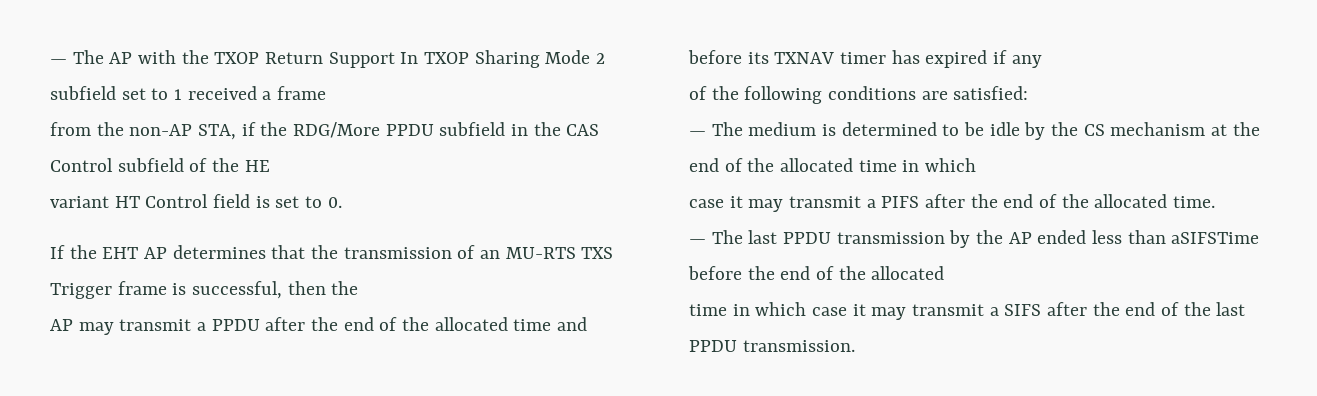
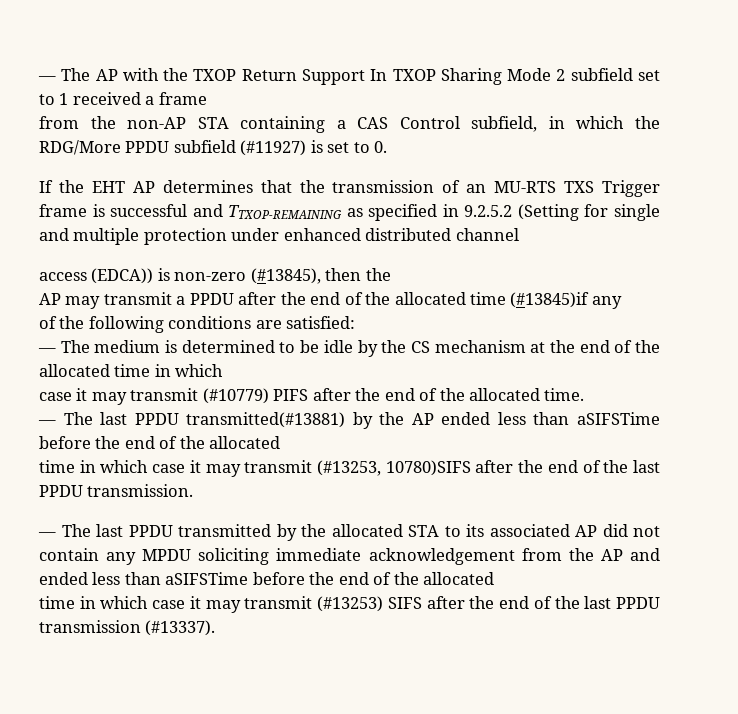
- from the non-AP STA, if the RDG/More PPDU subfield in the CAS Control subfield of the HE
- variant HT Control field is set to 0.
+ from the non-AP STA containing a CAS Control subfield, in which the RDG/More PPDU subfield (#11927) is set to 0.
- If the EHT AP determines that the transmission of an MU-RTS TXS Trigger frame is successful, then the
+ If the EHT AP determines that the transmission of an MU-RTS TXS Trigger frame is successful and TTXOP-REMAINING as specified in 9.2.5.2 (Setting for single and multiple protection under enhanced distributed channel
+ access (EDCA)) is non-zero (#13845), then the
- AP may transmit a PPDU after the end of the allocated time and before its TXNAV timer has expired if any
+ AP may transmit a PPDU after the end of the allocated time (#13845)if any
- case it may transmit a PIFS after the end of the allocated time.
+ case it may transmit (#10779) PIFS after the end of the allocated time.
- — The last PPDU transmission by the AP ended less than aSIFSTime before the end of the allocated
+ — The last PPDU transmitted(#13881) by the AP ended less than aSIFSTime before the end of the allocated
- time in which case it may transmit a SIFS after the end of the last PPDU transmission.
+ time in which case it may transmit (#13253, 10780)SIFS after the end of the last PPDU transmission.
+ — The last PPDU transmitted by the allocated STA to its associated AP did not contain any MPDU soliciting immediate acknowledgement from the AP and ended less than aSIFSTime before the end of the allocated
+ time in which case it may transmit (#13253) SIFS after the end of the last PPDU transmission (#13337).

